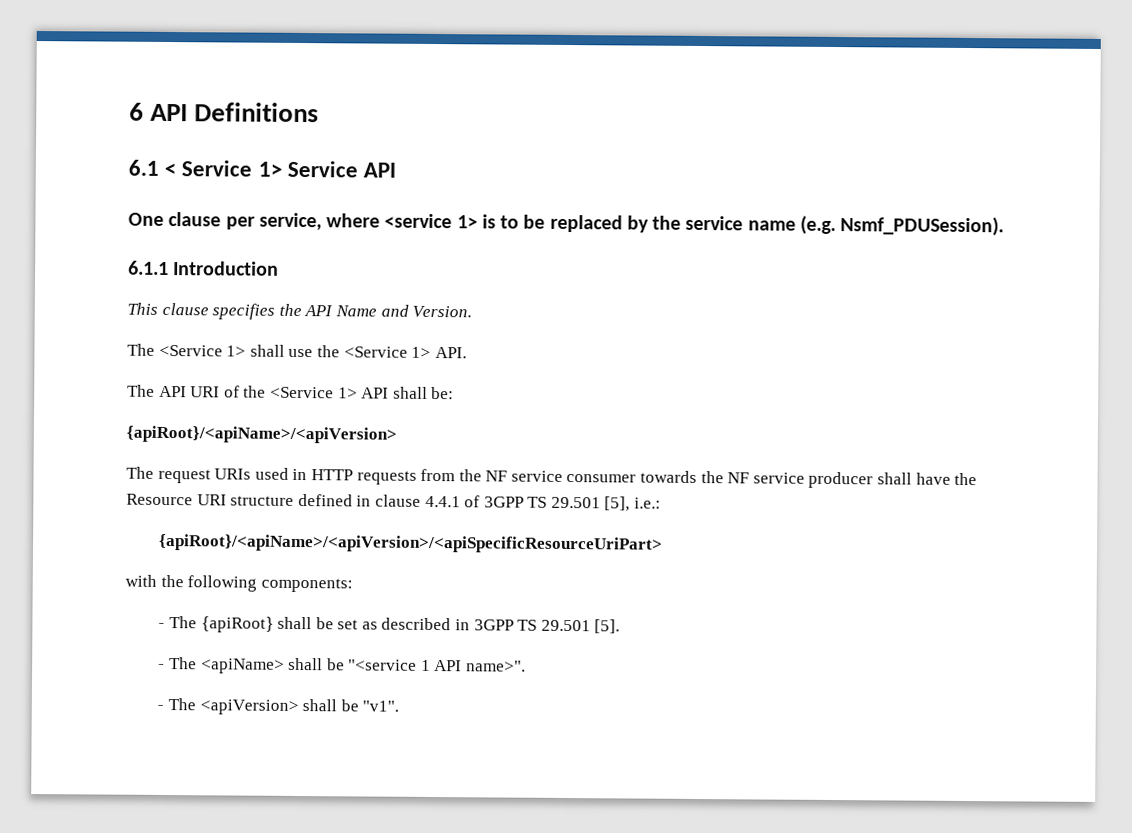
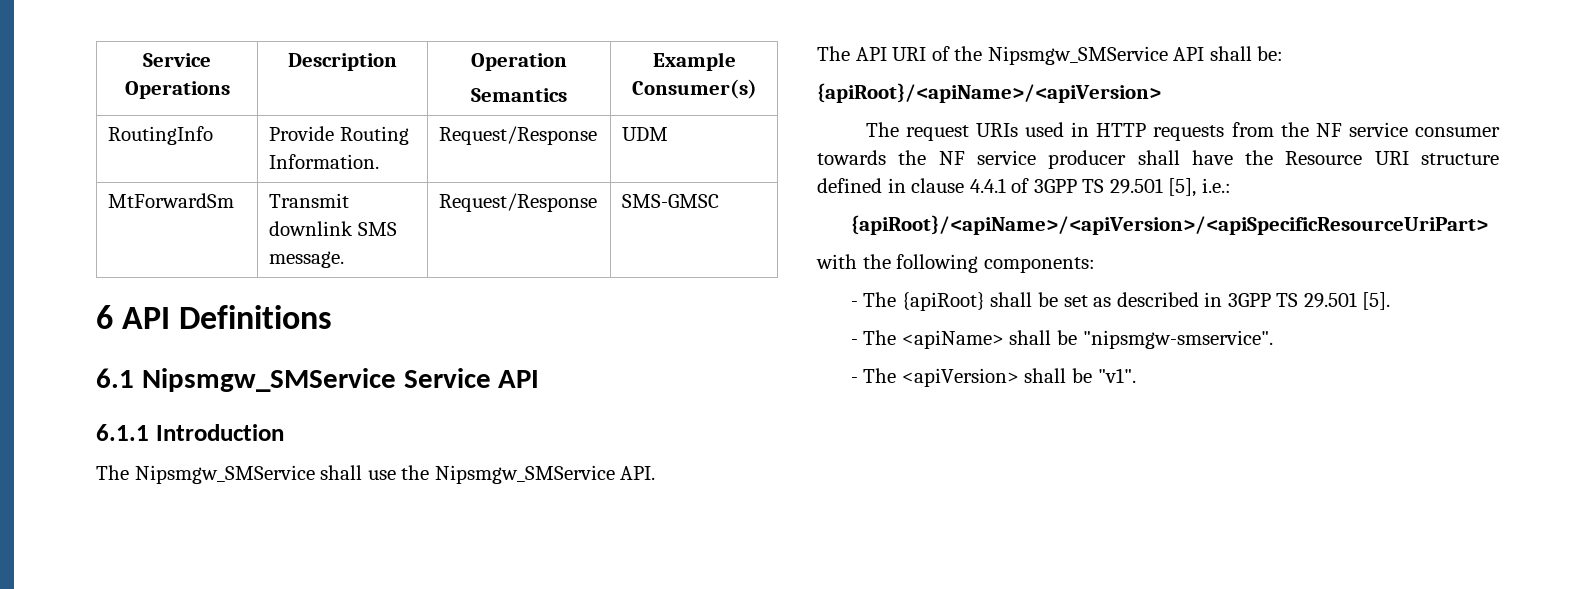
+ Service Operations | Description | Operation
+ Semantics | Example Consumer(s)
+ RoutingInfo | Provide Routing Information. | Request/Response | UDM
+ MtForwardSm | Transmit downlink SMS message. | Request/Response | SMS-GMSC
- 6.1 < Service 1> Service API
+ 6.1 Nipsmgw_SMService Service API
- One clause per service, where <service 1> is to be replaced by the service name (e.g. Nsmf_PDUSession).
  6.1.1 Introduction
- This clause specifies the API Name and Version.
- The <Service 1> shall use the <Service 1> API.
+ The Nipsmgw_SMService shall use the Nipsmgw_SMService API.
- The API URI of the <Service 1> API shall be:
+ The API URI of the Nipsmgw_SMService API shall be:
- - The <apiName> shall be "<service 1 API name>".
+ - The <apiName> shall be "nipsmgw-smservice".

